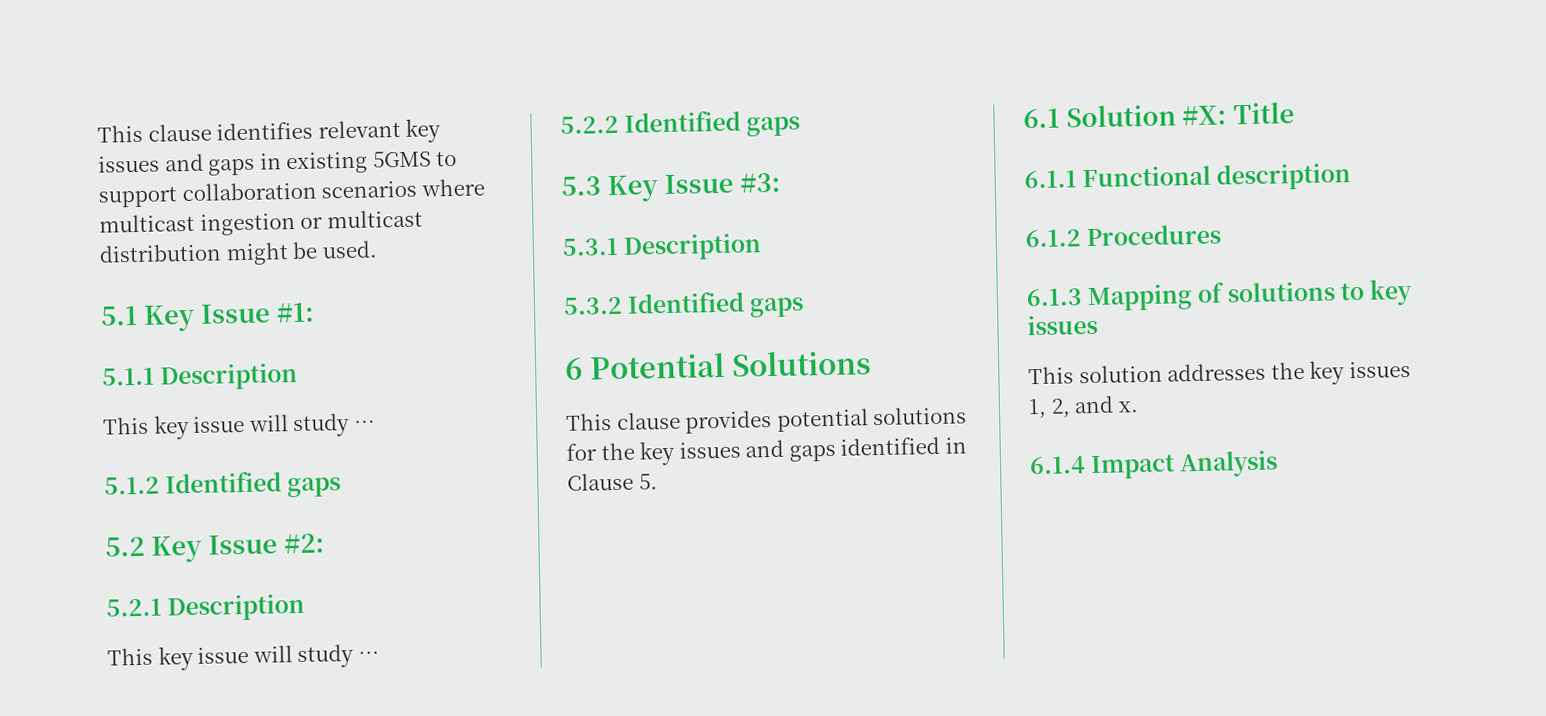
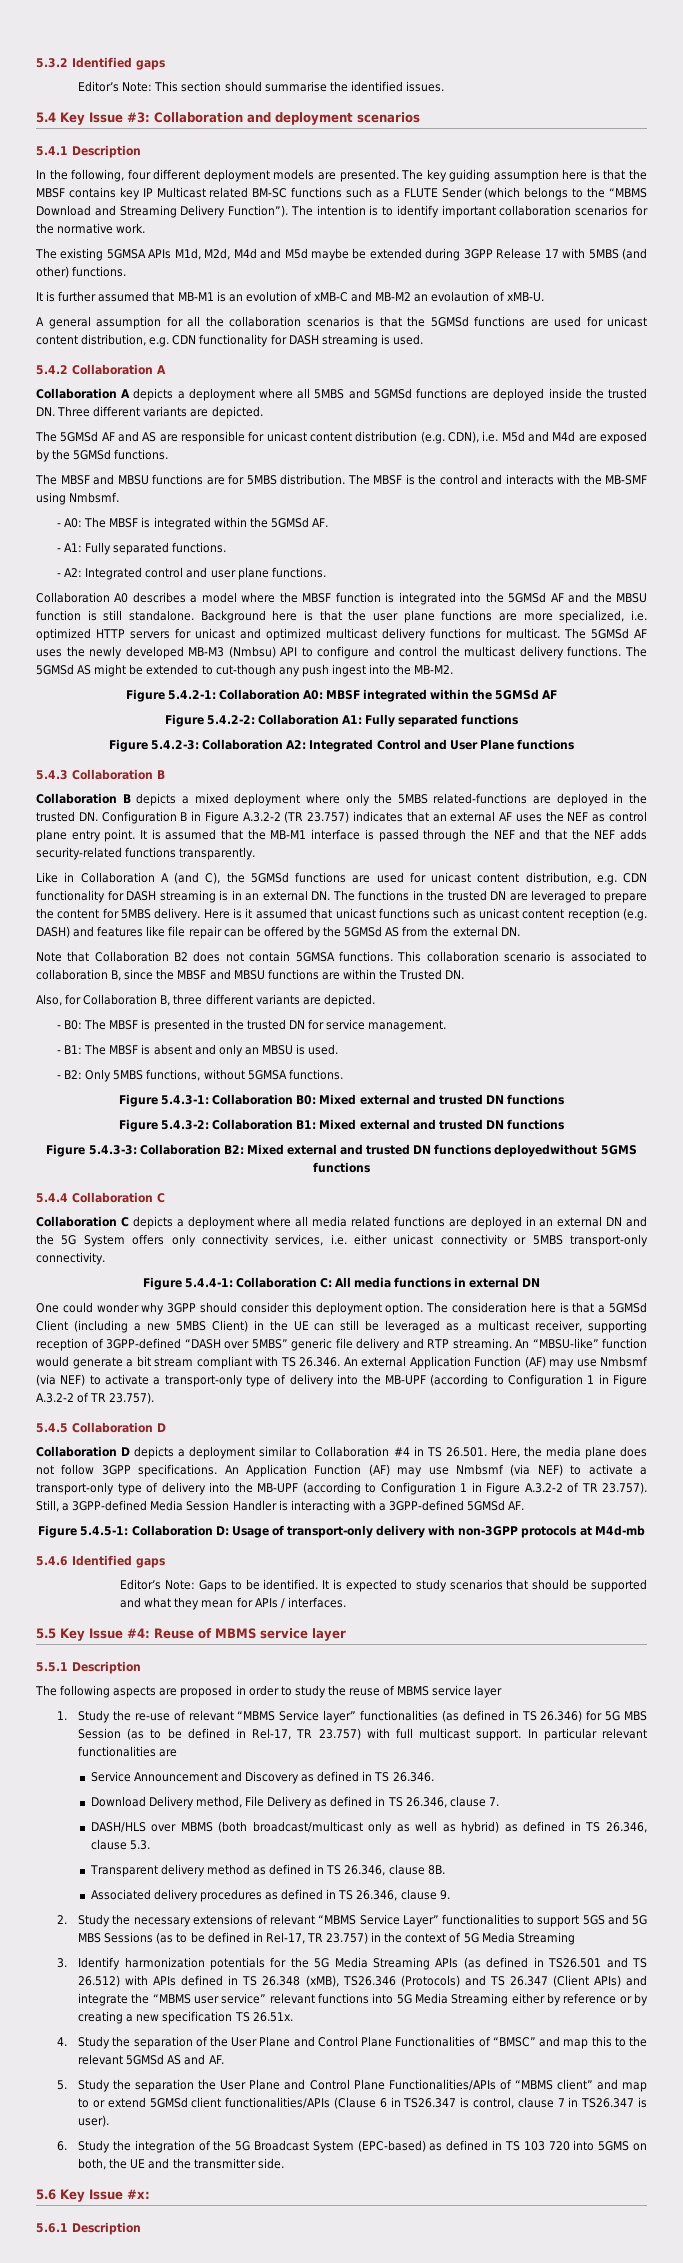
- This clause identifies relevant key issues and gaps in existing 5GMS to support collaboration scenarios where multicast ingestion or multicast distribution might be used.
- 5.1 Key Issue #1:
- 5.1.1 Description
- This key issue will study …
- 5.1.2 Identified gaps
- 5.2 Key Issue #2:
- 5.2.1 Description
- This key issue will study …
- 5.2.2 Identified gaps
- 5.3 Key Issue #3:
- 5.3.1 Description
  5.3.2 Identified gaps
- 6 Potential Solutions
- This clause provides potential solutions for the key issues and gaps identified in Clause 5.
- 6.1 Solution #X: Title
- 6.1.1 Functional description
- 6.1.2 Procedures
- 6.1.3 Mapping of solutions to key issues
- This solution addresses the key issues 1, 2, and x.
- 6.1.4 Impact Analysis
+ Editor’s Note: This section should summarise the identified issues.
+ 5.4 Key Issue #3: Collaboration and deployment scenarios
+ 5.4.1 Description
+ In the following, four different deployment models are presented. The key guiding assumption here is that the MBSF contains key IP Multicast related BM-SC functions such as a FLUTE Sender (which belongs to the “MBMS Download and Streaming Delivery Function”). The intention is to identify important collaboration scenarios for the normative work.
+ The existing 5GMSA APIs M1d, M2d, M4d and M5d maybe be extended during 3GPP Release 17 with 5MBS (and other) functions.
+ It is further assumed that MB-M1 is an evolution of xMB-C and MB-M2 an evolaution of xMB-U.
+ A general assumption for all the collaboration scenarios is that the 5GMSd functions are used for unicast content distribution, e.g. CDN functionality for DASH streaming is used.
+ 5.4.2 Collaboration A
+ Collaboration A depicts a deployment where all 5MBS and 5GMSd functions are deployed inside the trusted DN. Three different variants are depicted.
+ The 5GMSd AF and AS are responsible for unicast content distribution (e.g. CDN), i.e. M5d and M4d are exposed by the 5GMSd functions.
+ The MBSF and MBSU functions are for 5MBS distribution. The MBSF is the control and interacts with the MB-SMF using Nmbsmf.
+ - A0: The MBSF is integrated within the 5GMSd AF.
+ - A1: Fully separated functions.
+ - A2: Integrated control and user plane functions.
+ Collaboration A0 describes a model where the MBSF function is integrated into the 5GMSd AF and the MBSU function is still standalone. Background here is that the user plane functions are more specialized, i.e. optimized HTTP servers for unicast and optimized multicast delivery functions for multicast. The 5GMSd AF uses the newly developed MB-M3 (Nmbsu) API to configure and control the multicast delivery functions. The 5GMSd AS might be extended to cut-though any push ingest into the MB-M2.
+ Figure 5.4.2-1: Collaboration A0: MBSF integrated within the 5GMSd AF
+ Figure 5.4.2-2: Collaboration A1: Fully separated functions
+ Figure 5.4.2-3: Collaboration A2: Integrated Control and User Plane functions
+ 5.4.3 Collaboration B
+ Collaboration B depicts a mixed deployment where only the 5MBS related-functions are deployed in the trusted DN. Configuration B in Figure A.3.2-2 (TR 23.757) indicates that an external AF uses the NEF as control plane entry point. It is assumed that the MB-M1 interface is passed through the NEF and that the NEF adds security-related functions transparently.
+ Like in Collaboration A (and C), the 5GMSd functions are used for unicast content distribution, e.g. CDN functionality for DASH streaming is in an external DN. The functions in the trusted DN are leveraged to prepare the content for 5MBS delivery. Here is it assumed that unicast functions such as unicast content reception (e.g. DASH) and features like file repair can be offered by the 5GMSd AS from the external DN.
+ Note that Collaboration B2 does not contain 5GMSA functions. This collaboration scenario is associated to collaboration B, since the MBSF and MBSU functions are within the Trusted DN.
+ Also, for Collaboration B, three different variants are depicted.
+ - B0: The MBSF is presented in the trusted DN for service management.
+ - B1: The MBSF is absent and only an MBSU is used.
+ - B2: Only 5MBS functions, without 5GMSA functions.
+ Figure 5.4.3-1: Collaboration B0: Mixed external and trusted DN functions
+ Figure 5.4.3-2: Collaboration B1: Mixed external and trusted DN functions
+ Figure 5.4.3-3: Collaboration B2: Mixed external and trusted DN functions deployedwithout 5GMS functions
+ 5.4.4 Collaboration C
+ Collaboration C depicts a deployment where all media related functions are deployed in an external DN and the 5G System offers only connectivity services, i.e. either unicast connectivity or 5MBS transport-only connectivity.
+ Figure 5.4.4-1: Collaboration C: All media functions in external DN
+ One could wonder why 3GPP should consider this deployment option. The consideration here is that a 5GMSd Client (including a new 5MBS Client) in the UE can still be leveraged as a multicast receiver, supporting reception of 3GPP-defined “DASH over 5MBS” generic file delivery and RTP streaming. An “MBSU-like” function would generate a bit stream compliant with TS 26.346. An external Application Function (AF) may use Nmbsmf (via NEF) to activate a transport-only type of delivery into the MB-UPF (according to Configuration 1 in Figure A.3.2-2 of TR 23.757).
+ 5.4.5 Collaboration D
+ Collaboration D depicts a deployment similar to Collaboration #4 in TS 26.501. Here, the media plane does not follow 3GPP specifications. An Application Function (AF) may use Nmbsmf (via NEF) to activate a transport-only type of delivery into the MB-UPF (according to Configuration 1 in Figure A.3.2-2 of TR 23.757). Still, a 3GPP-defined Media Session Handler is interacting with a 3GPP-defined 5GMSd AF.
+ Figure 5.4.5-1: Collaboration D: Usage of transport-only delivery with non-3GPP protocols at M4d-mb
+ 5.4.6 Identified gaps
+ Editor’s Note: Gaps to be identified. It is expected to study scenarios that should be supported and what they mean for APIs / interfaces.
+ 5.5 Key Issue #4: Reuse of MBMS service layer
+ 5.5.1 Description
+ The following aspects are proposed in order to study the reuse of MBMS service layer
+ 1. Study the re-use of relevant “MBMS Service layer” functionalities (as defined in TS 26.346) for 5G MBS Session (as to be defined in Rel-17, TR 23.757) with full multicast support. In particular relevant functionalities are
+ Service Announcement and Discovery as defined in TS 26.346.
+ Download Delivery method, File Delivery as defined in TS 26.346, clause 7.
+ DASH/HLS over MBMS (both broadcast/multicast only as well as hybrid) as defined in TS 26.346, clause 5.3.
+ Transparent delivery method as defined in TS 26.346, clause 8B.
+ Associated delivery procedures as defined in TS 26.346, clause 9.
+ 2. Study the necessary extensions of relevant “MBMS Service Layer” functionalities to support 5GS and 5G MBS Sessions (as to be defined in Rel-17, TR 23.757) in the context of 5G Media Streaming
+ 3. Identify harmonization potentials for the 5G Media Streaming APIs (as defined in TS26.501 and TS 26.512) with APIs defined in TS 26.348 (xMB), TS26.346 (Protocols) and TS 26.347 (Client APIs) and integrate the “MBMS user service” relevant functions into 5G Media Streaming either by reference or by creating a new specification TS 26.51x.
+ 4. Study the separation of the User Plane and Control Plane Functionalities of “BMSC” and map this to the relevant 5GMSd AS and AF.
+ 5. Study the separation the User Plane and Control Plane Functionalities/APIs of “MBMS client” and map to or extend 5GMSd client functionalities/APIs (Clause 6 in TS26.347 is control, clause 7 in TS26.347 is user).
+ 6. Study the integration of the 5G Broadcast System (EPC-based) as defined in TS 103 720 into 5GMS on both, the UE and the transmitter side.
+ 5.6 Key Issue #x:
+ 5.6.1 Description

